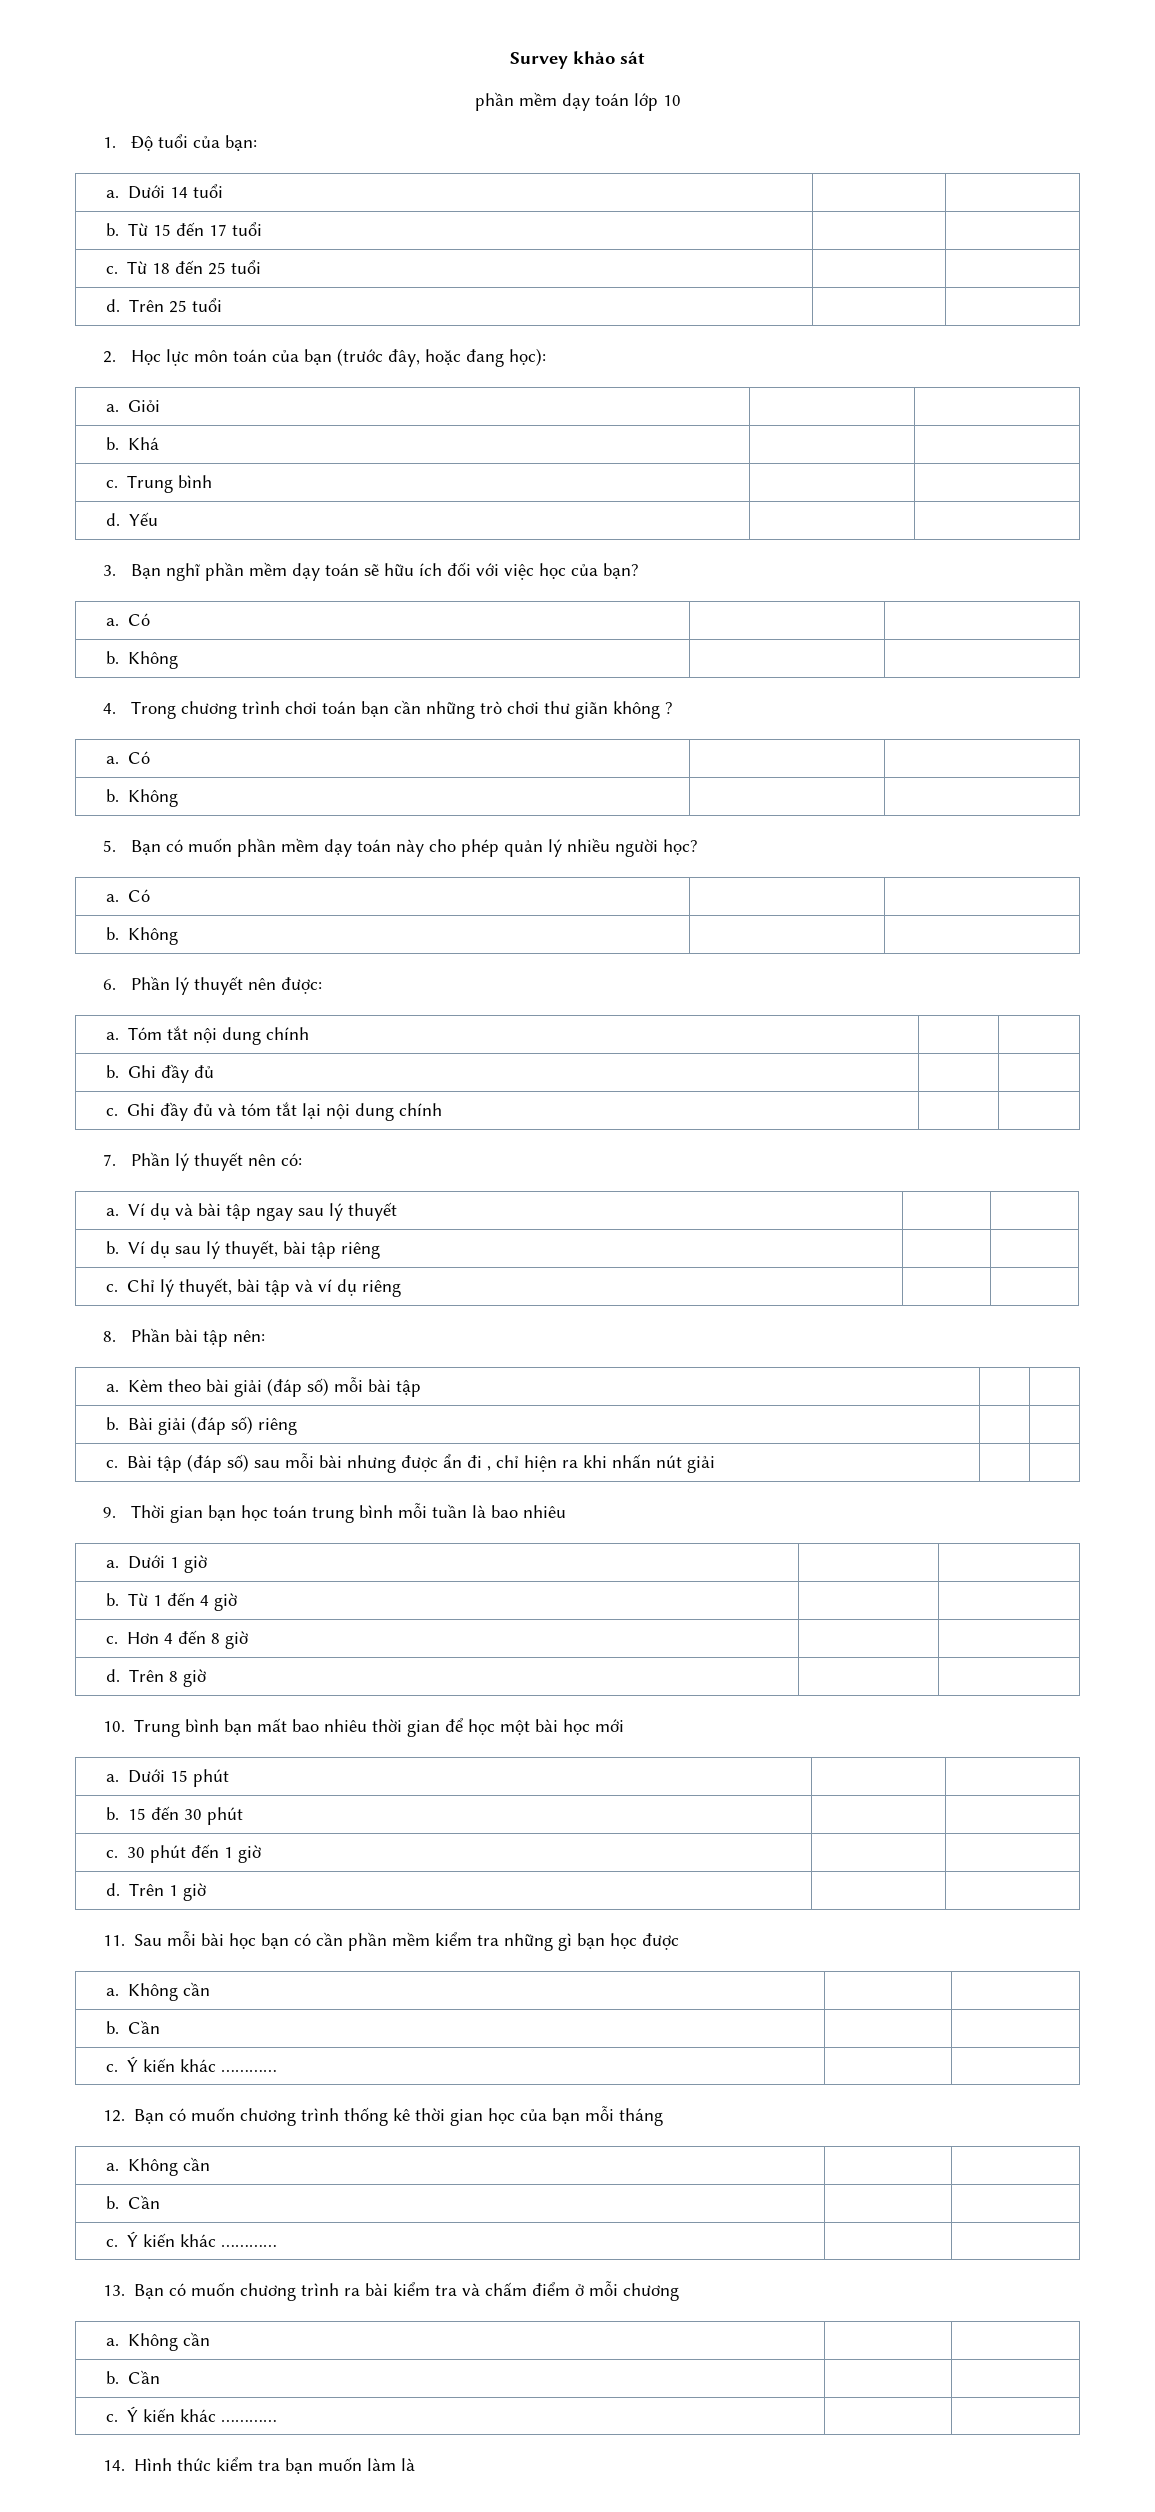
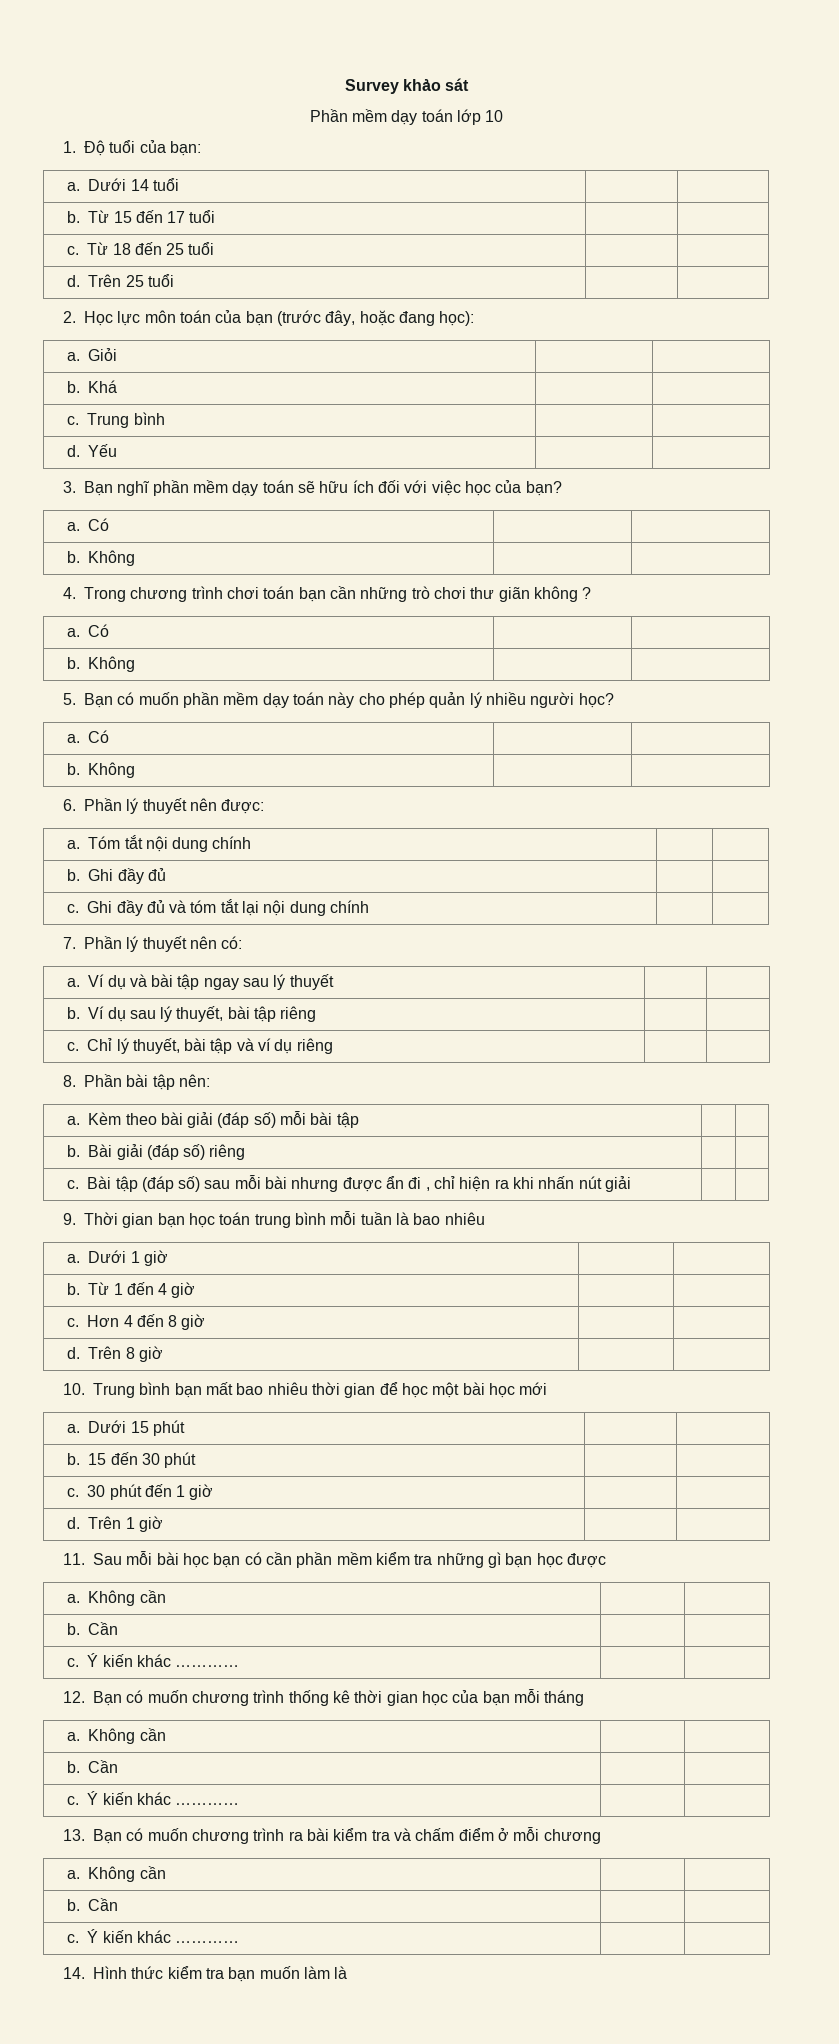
- phần mềm dạy toán lớp 10
+ Phần mềm dạy toán lớp 10

